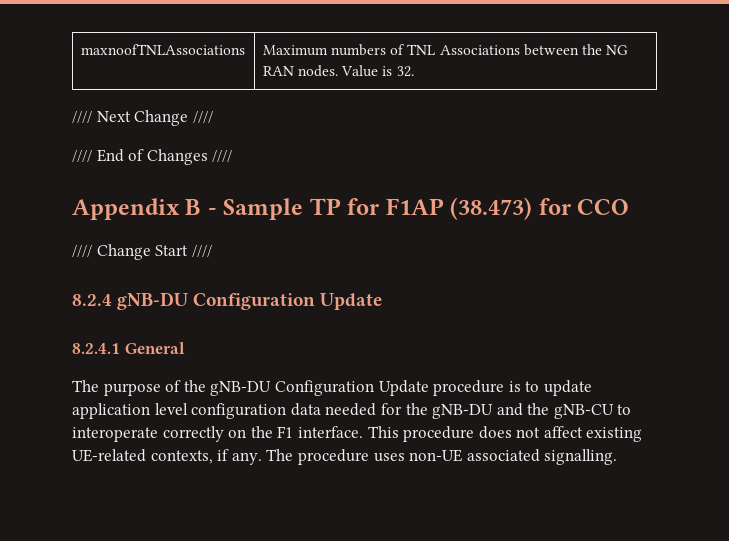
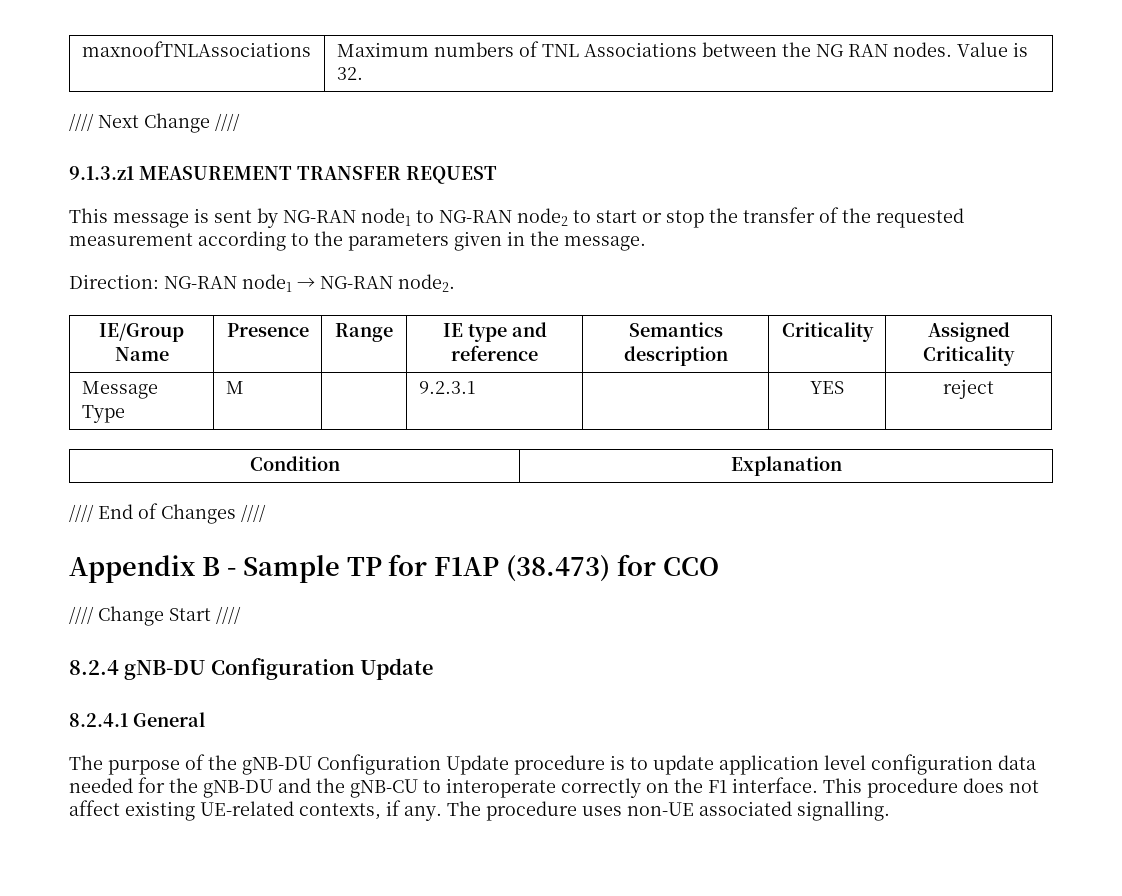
+ 9.1.3.z1 MEASUREMENT TRANSFER REQUEST
+ This message is sent by NG-RAN node1 to NG-RAN node2 to start or stop the transfer of the requested measurement according to the parameters given in the message.
+ Direction: NG-RAN node1 → NG-RAN node2.
+ IE/Group Name | Presence | Range | IE type and reference | Semantics description | Criticality | Assigned Criticality
+ Message Type | M | | 9.2.3.1 | | YES | reject
+ Condition | Explanation

